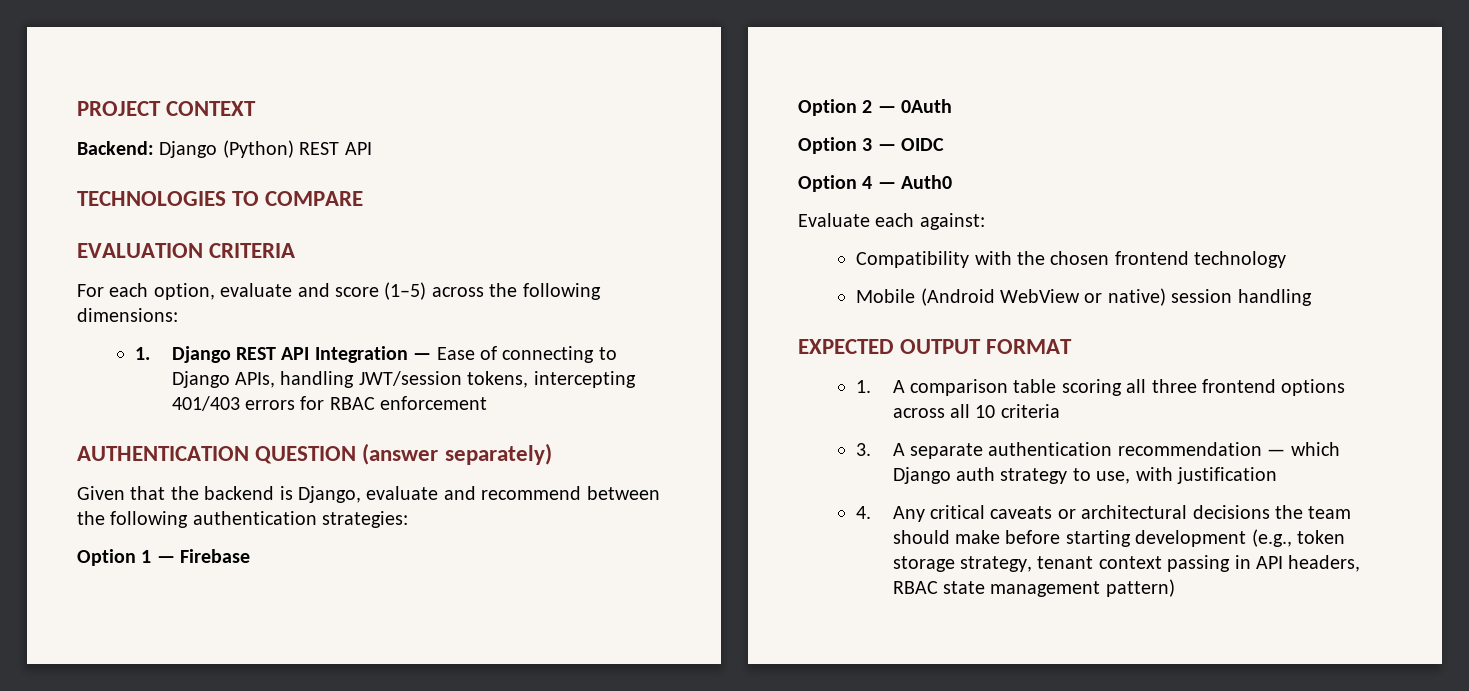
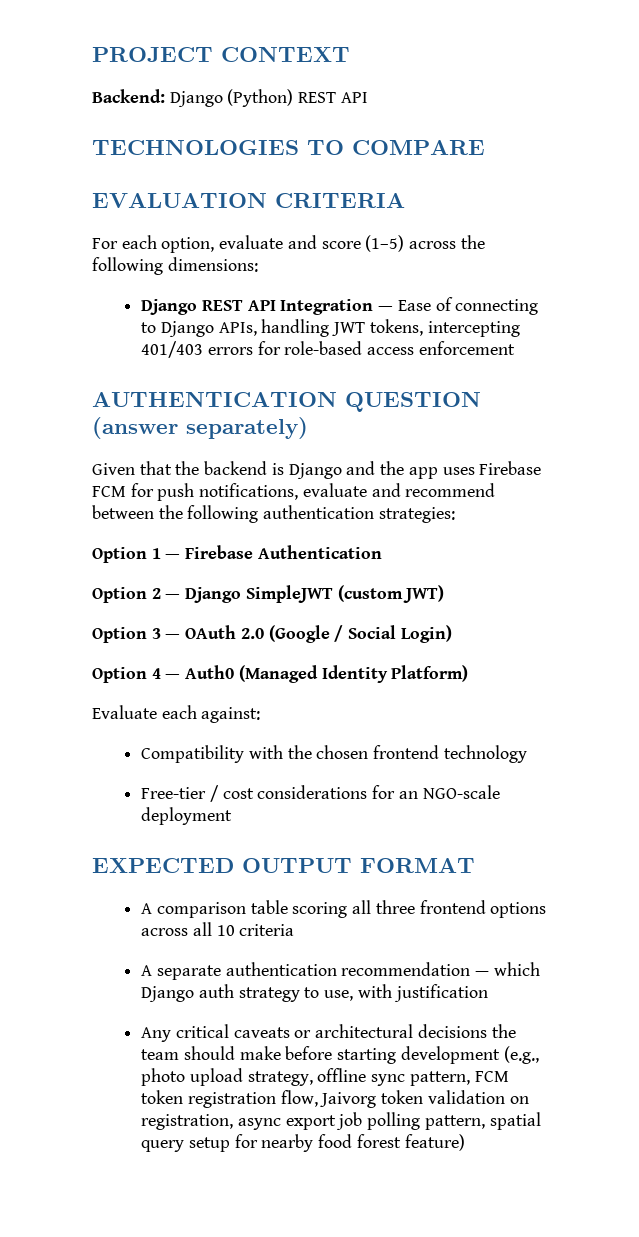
- 1. Django REST API Integration — Ease of connecting to Django APIs, handling JWT/session tokens, intercepting 401/403 errors for RBAC enforcement
+ Django REST API Integration — Ease of connecting to Django APIs, handling JWT tokens, intercepting 401/403 errors for role-based access enforcement
- Given that the backend is Django, evaluate and recommend between the following authentication strategies:
+ Given that the backend is Django and the app uses Firebase FCM for push notifications, evaluate and recommend between the following authentication strategies:
- Option 1 — Firebase
+ Option 1 — Firebase Authentication
- Option 2 — 0Auth
+ Option 2 — Django SimpleJWT (custom JWT)
- Option 3 — OIDC
+ Option 3 — OAuth 2.0 (Google / Social Login)
- Option 4 — Auth0
+ Option 4 — Auth0 (Managed Identity Platform)
- Mobile (Android WebView or native) session handling
+ Free-tier / cost considerations for an NGO-scale deployment
- 1. A comparison table scoring all three frontend options across all 10 criteria
+ A comparison table scoring all three frontend options across all 10 criteria
- 3. A separate authentication recommendation — which Django auth strategy to use, with justification
+ A separate authentication recommendation — which Django auth strategy to use, with justification
- 4. Any critical caveats or architectural decisions the team should make before starting development (e.g., token storage strategy, tenant context passing in API headers, RBAC state management pattern)
+ Any critical caveats or architectural decisions the team should make before starting development (e.g., photo upload strategy, offline sync pattern, FCM token registration flow, Jaivorg token validation on registration, async export job polling pattern, spatial query setup for nearby food forest feature)

